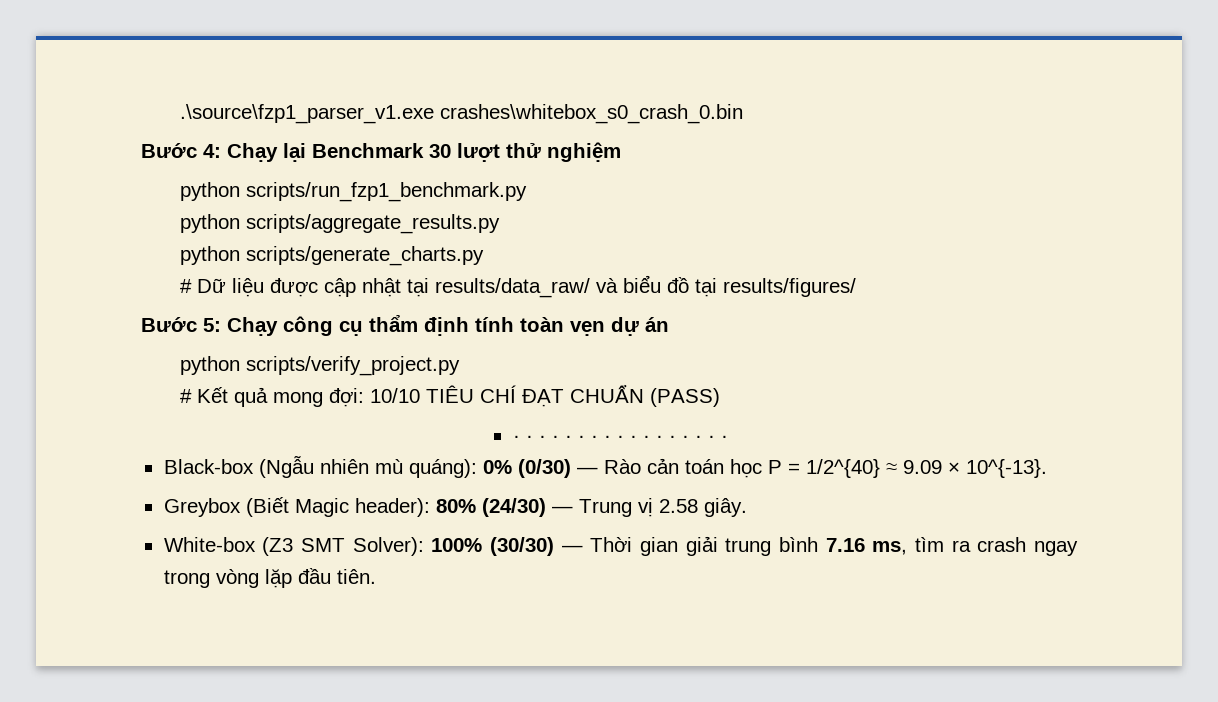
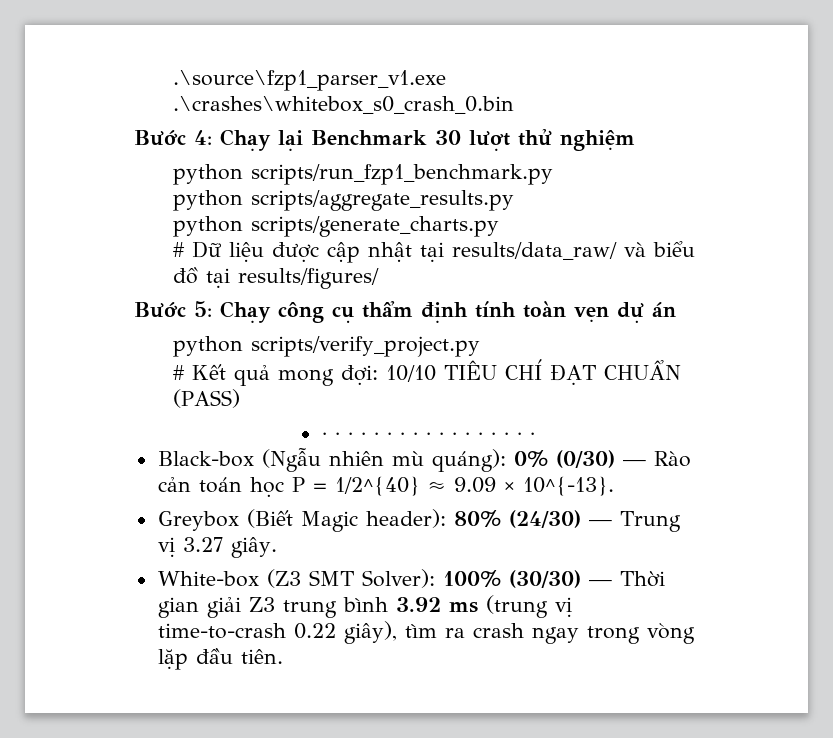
- .\source\fzp1_parser_v1.exe crashes\whitebox_s0_crash_0.bin
+ .\source\fzp1_parser_v1.exe .\crashes\whitebox_s0_crash_0.bin
- Greybox (Biết Magic header): 80% (24/30) — Trung vị 2.58 giây.
+ Greybox (Biết Magic header): 80% (24/30) — Trung vị 3.27 giây.
- White-box (Z3 SMT Solver): 100% (30/30) — Thời gian giải trung bình 7.16 ms, tìm ra crash ngay trong vòng lặp đầu tiên.
+ White-box (Z3 SMT Solver): 100% (30/30) — Thời gian giải Z3 trung bình 3.92 ms (trung vị time-to-crash 0.22 giây), tìm ra crash ngay trong vòng lặp đầu tiên.

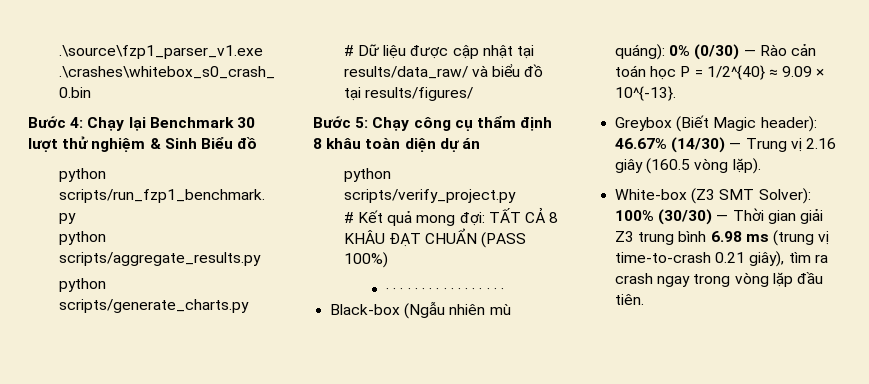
- Bước 4: Chạy lại Benchmark 30 lượt thử nghiệm
+ Bước 4: Chạy lại Benchmark 30 lượt thử nghiệm & Sinh Biểu đồ
- Bước 5: Chạy công cụ thẩm định tính toàn vẹn dự án
+ Bước 5: Chạy công cụ thẩm định 8 khâu toàn diện dự án
- # Kết quả mong đợi: 10/10 TIÊU CHÍ ĐẠT CHUẨN (PASS)
+ # Kết quả mong đợi: TẤT CẢ 8 KHÂU ĐẠT CHUẨN (PASS 100%)
- Greybox (Biết Magic header): 80% (24/30) — Trung vị 3.27 giây.
+ Greybox (Biết Magic header): 46.67% (14/30) — Trung vị 2.16 giây (160.5 vòng lặp).
- White-box (Z3 SMT Solver): 100% (30/30) — Thời gian giải Z3 trung bình 3.92 ms (trung vị time-to-crash 0.22 giây), tìm ra crash ngay trong vòng lặp đầu tiên.
+ White-box (Z3 SMT Solver): 100% (30/30) — Thời gian giải Z3 trung bình 6.98 ms (trung vị time-to-crash 0.21 giây), tìm ra crash ngay trong vòng lặp đầu tiên.

